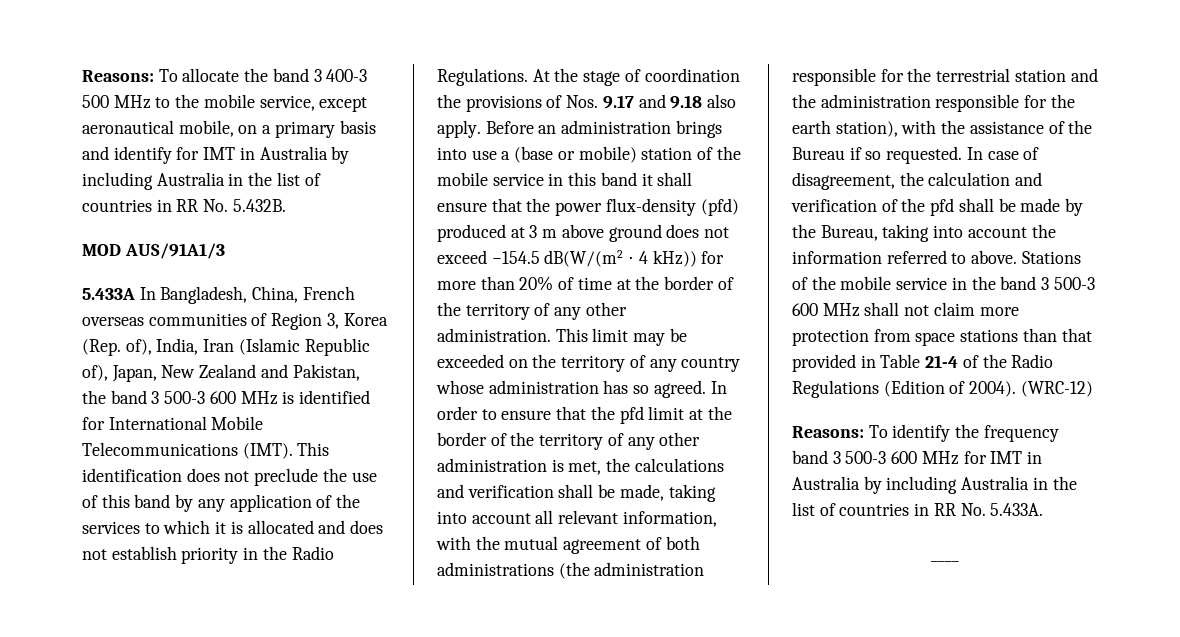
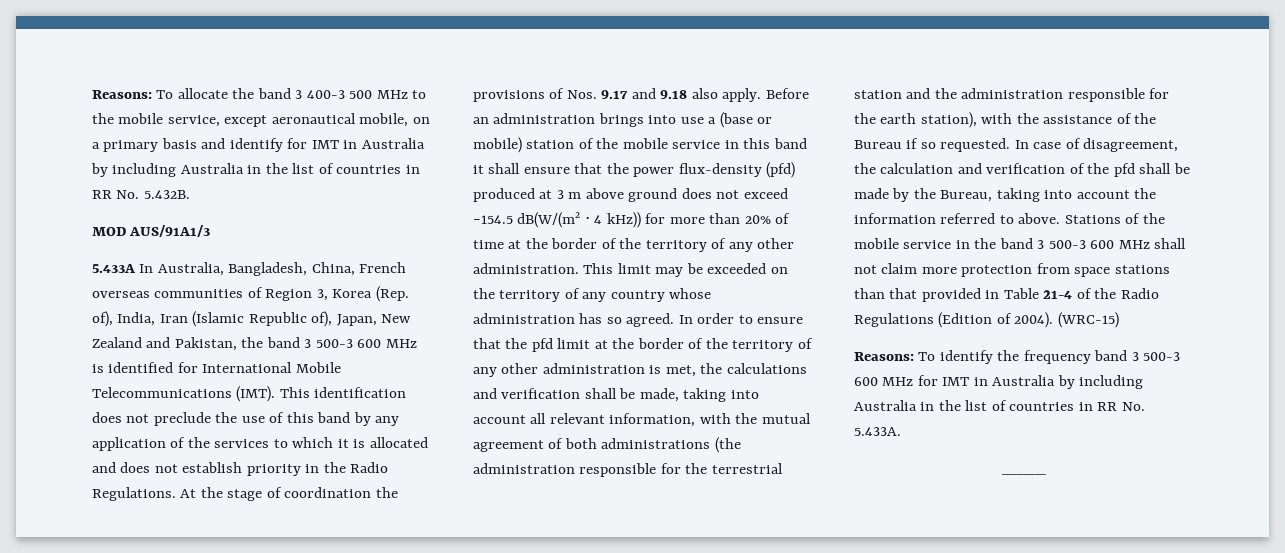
- 5.433A In Bangladesh, China, French overseas communities of Region 3, Korea (Rep. of), India, Iran (Islamic Republic of), Japan, New Zealand and Pakistan, the band 3 500-3 600 MHz is identified for International Mobile Telecommunications (IMT).
+ 5.433A In Australia, Bangladesh, China, French overseas communities of Region 3, Korea (Rep. of), India, Iran (Islamic Republic of), Japan, New Zealand and Pakistan, the band 3 500-3 600 MHz is identified for International Mobile Telecommunications (IMT).
- (WRC-12)
+ (WRC-15)

